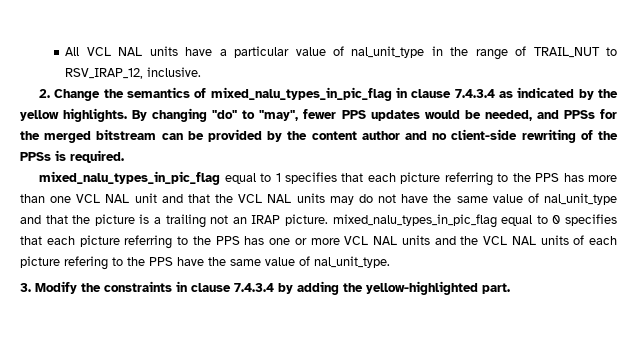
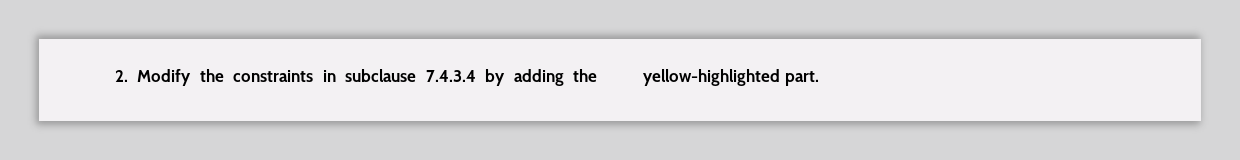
- All VCL NAL units have a particular value of nal_unit_type in the range of TRAIL_NUT to RSV_IRAP_12, inclusive.
- 2. Change the semantics of mixed_nalu_types_in_pic_flag in clause 7.4.3.4 as indicated by the yellow highlights. By changing "do" to "may", fewer PPS updates would be needed, and PPSs for the merged bitstream can be provided by the content author and no client-side rewriting of the PPSs is required.
- mixed_nalu_types_in_pic_flag equal to 1 specifies that each picture referring to the PPS has more than one VCL NAL unit and that the VCL NAL units may do not have the same value of nal_unit_type and that the picture is a trailing not an IRAP picture. mixed_nalu_types_in_pic_flag equal to 0 specifies that each picture referring to the PPS has one or more VCL NAL units and the VCL NAL units of each picture refering to the PPS have the same value of nal_unit_type.
- 3. Modify the constraints in clause 7.4.3.4 by adding the yellow-highlighted part.
+ 2. Modify the constraints in subclause 7.4.3.4 by adding the yellow-highlighted part.

